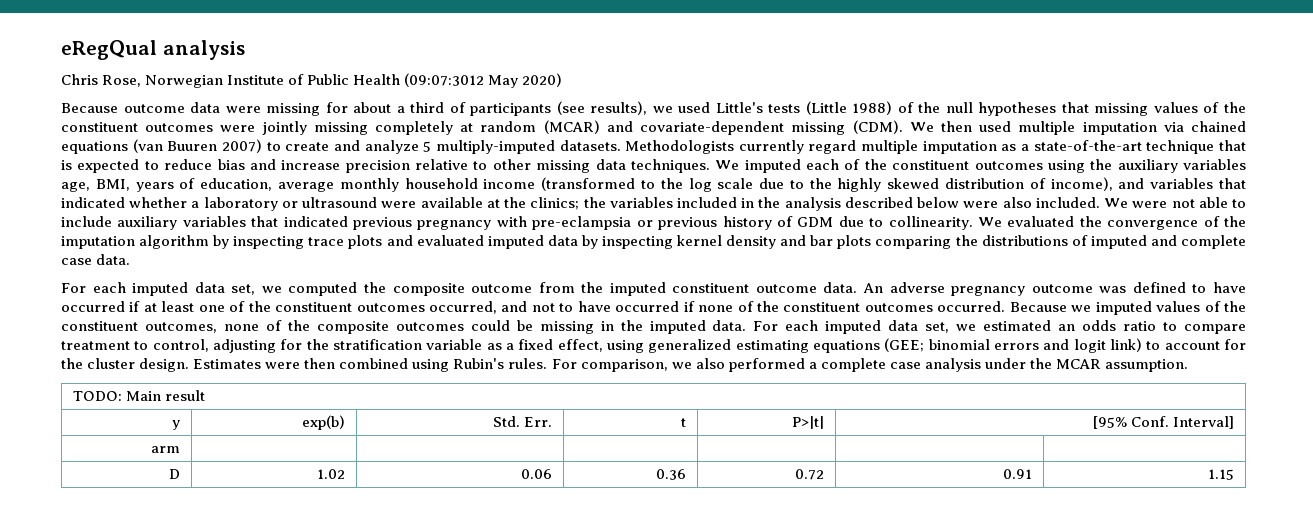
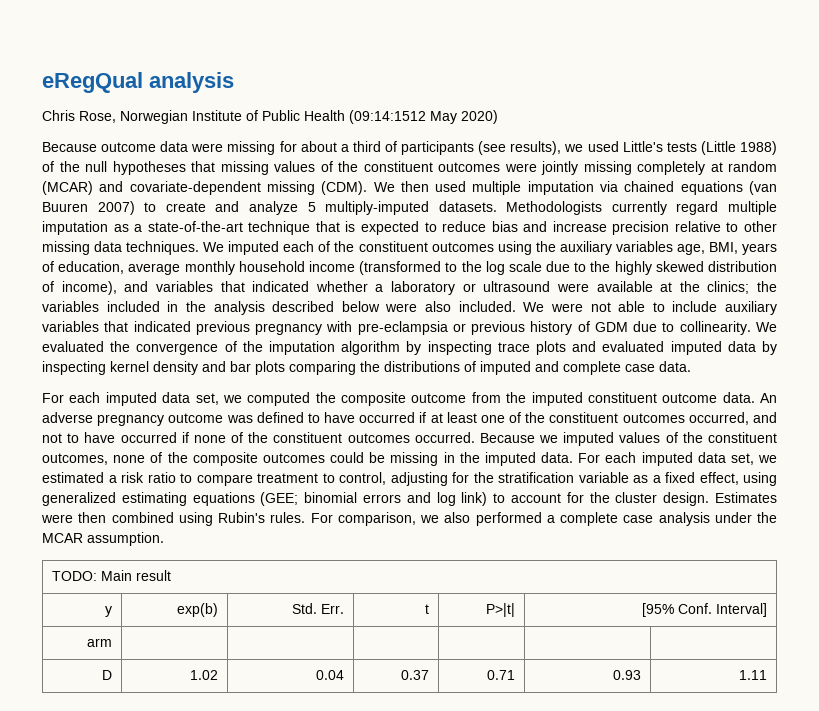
- Chris Rose, Norwegian Institute of Public Health (09:07:3012 May 2020)
+ Chris Rose, Norwegian Institute of Public Health (09:14:1512 May 2020)
- For each imputed data set, we estimated an odds ratio to compare treatment to control, adjusting for the stratification variable as a fixed effect, using generalized estimating equations (GEE; binomial errors and logit link) to account for the cluster design.
+ For each imputed data set, we estimated a risk ratio to compare treatment to control, adjusting for the stratification variable as a fixed effect, using generalized estimating equations (GEE; binomial errors and log link) to account for the cluster design.
- D | 1.02 | 0.06 | 0.36 | 0.72 | 0.91 | 1.15
+ D | 1.02 | 0.04 | 0.37 | 0.71 | 0.93 | 1.11

